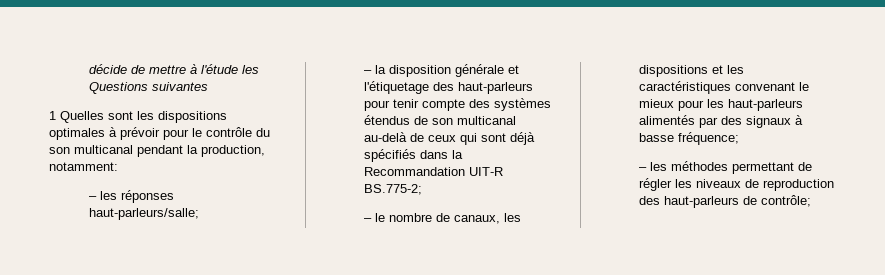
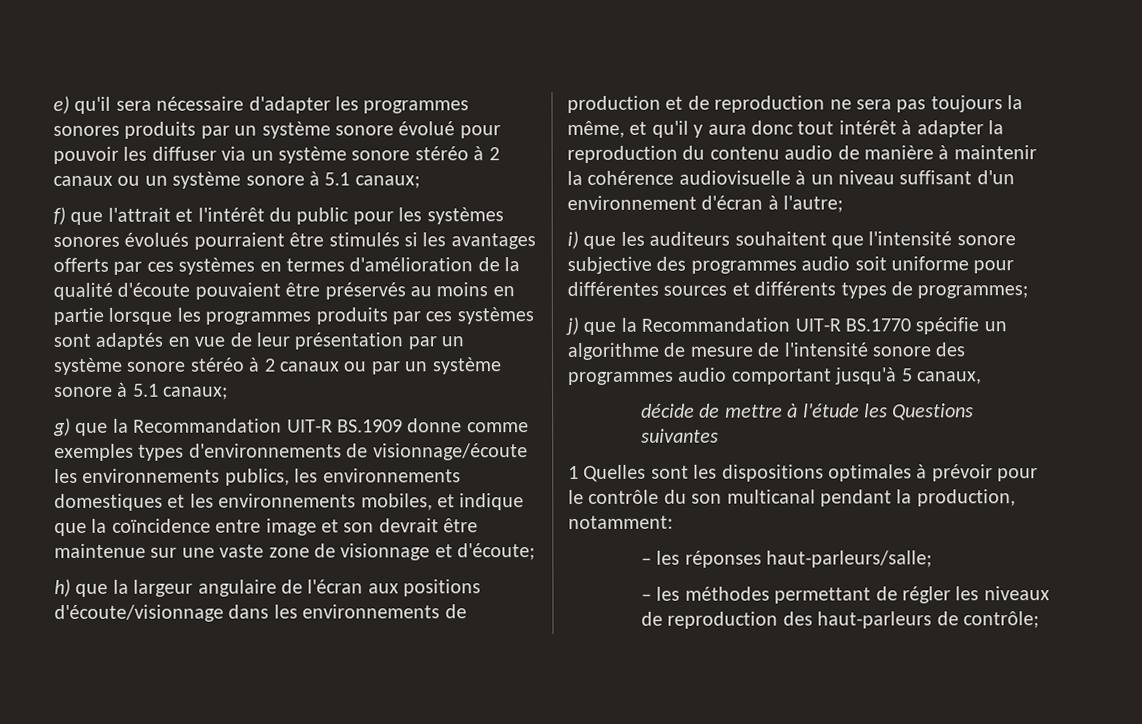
+ e) qu'il sera nécessaire d'adapter les programmes sonores produits par un système sonore évolué pour pouvoir les diffuser via un système sonore stéréo à 2 canaux ou un système sonore à 5.1 canaux;
+ f) que l'attrait et l'intérêt du public pour les systèmes sonores évolués pourraient être stimulés si les avantages offerts par ces systèmes en termes d'amélioration de la qualité d'écoute pouvaient être préservés au moins en partie lorsque les programmes produits par ces systèmes sont adaptés en vue de leur présentation par un système sonore stéréo à 2 canaux ou par un système sonore à 5.1 canaux;
+ g) que la Recommandation UIT-R BS.1909 donne comme exemples types d'environnements de visionnage/écoute les environnements publics, les environnements domestiques et les environnements mobiles, et indique que la coïncidence entre image et son devrait être maintenue sur une vaste zone de visionnage et d'écoute;
+ h) que la largeur angulaire de l'écran aux positions d'écoute/visionnage dans les environnements de production et de reproduction ne sera pas toujours la même, et qu'il y aura donc tout intérêt à adapter la reproduction du contenu audio de manière à maintenir la cohérence audiovisuelle à un niveau suffisant d'un environnement d'écran à l'autre;
+ i) que les auditeurs souhaitent que l'intensité sonore subjective des programmes audio soit uniforme pour différentes sources et différents types de programmes;
+ j) que la Recommandation UIT-R BS.1770 spécifie un algorithme de mesure de l'intensité sonore des programmes audio comportant jusqu'à 5 canaux,
- – la disposition générale et l'étiquetage des haut-parleurs pour tenir compte des systèmes étendus de son multicanal au-delà de ceux qui sont déjà spécifiés dans la Recommandation UIT-R BS.775-2;
- – le nombre de canaux, les dispositions et les caractéristiques convenant le mieux pour les haut-parleurs alimentés par des signaux à basse fréquence;

